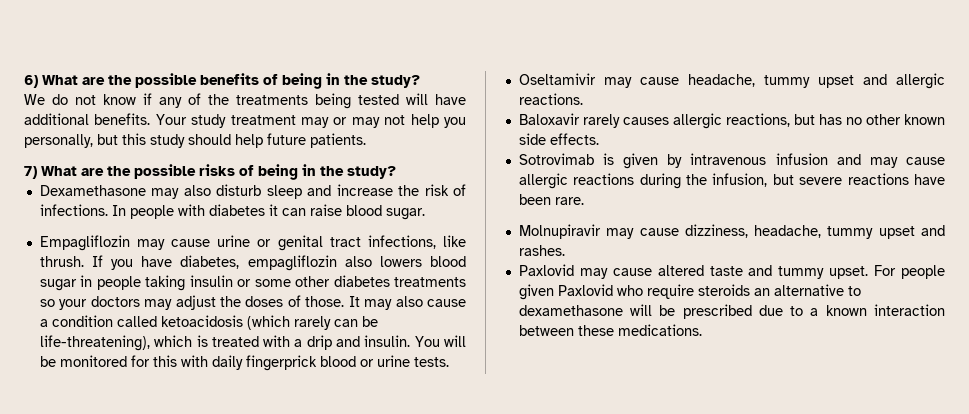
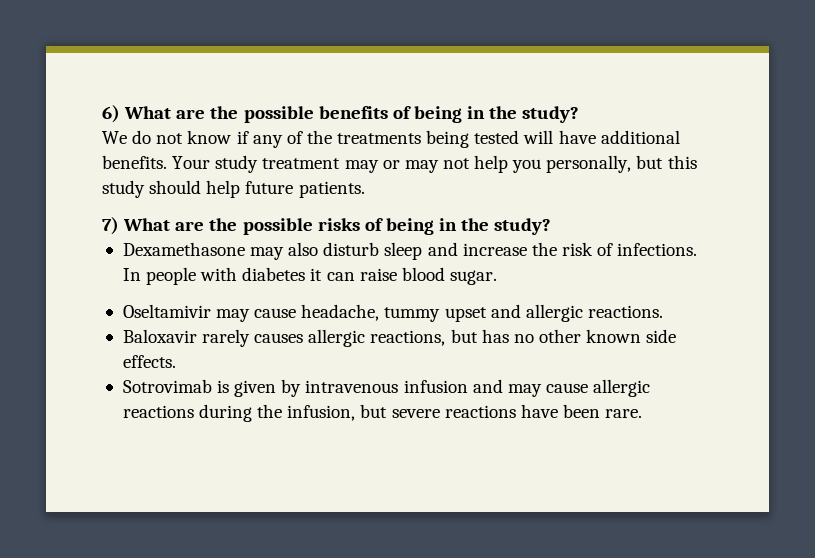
- Empagliflozin may cause urine or genital tract infections, like thrush. If you have diabetes, empagliflozin also lowers blood sugar in people taking insulin or some other diabetes treatments so your doctors may adjust the doses of those. It may also cause a condition called ketoacidosis (which rarely can be life-threatening), which is treated with a drip and insulin. You will be monitored for this with daily fingerprick blood or urine tests.
- Molnupiravir may cause dizziness, headache, tummy upset and rashes.
- Paxlovid may cause altered taste and tummy upset. For people given Paxlovid who require steroids an alternative to dexamethasone will be prescribed due to a known interaction between these medications.

